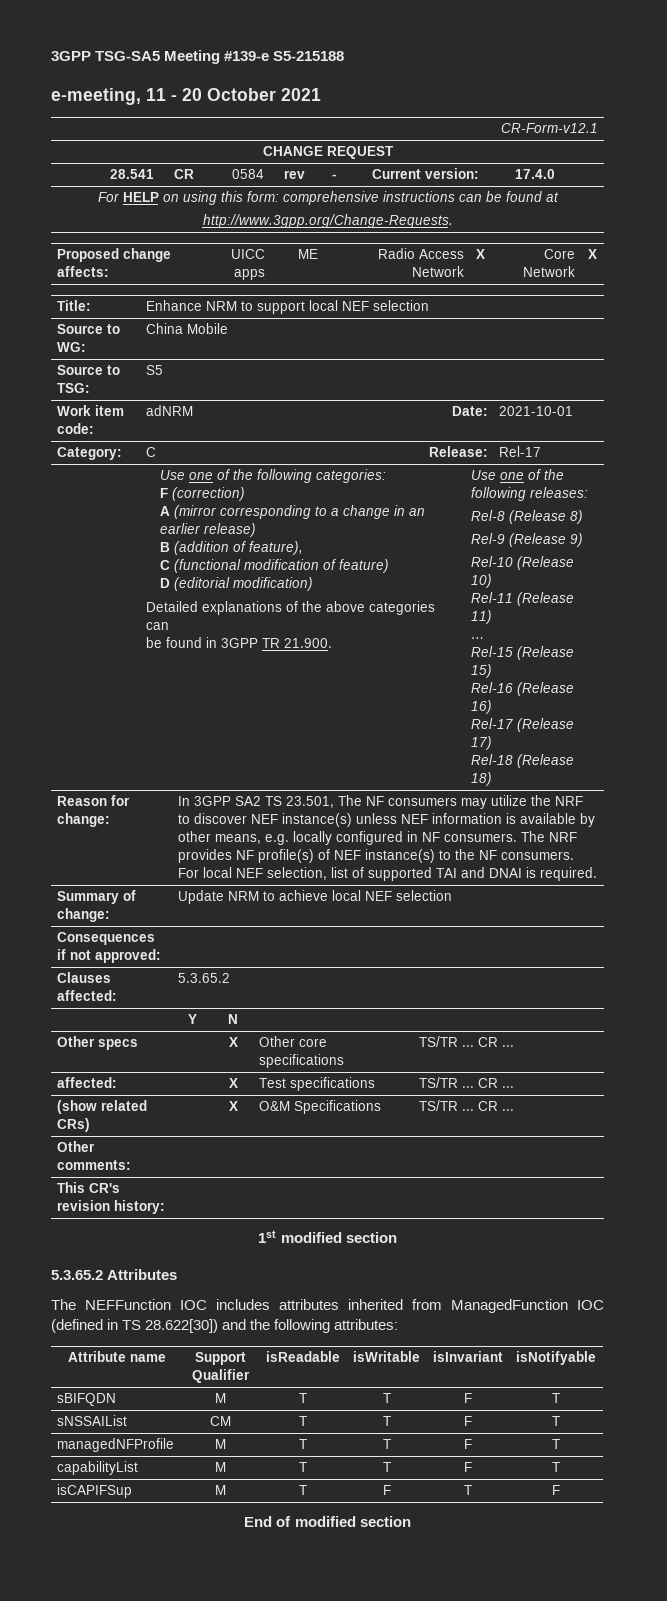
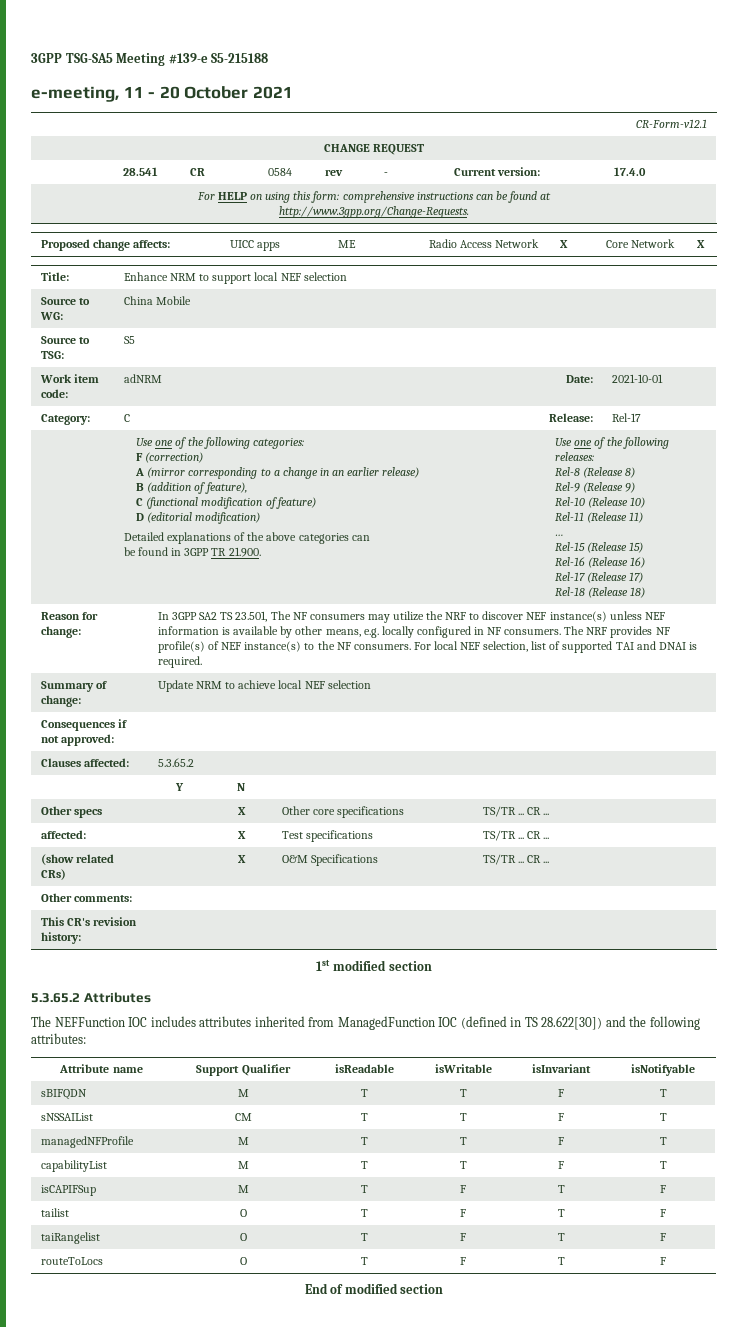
+ tailist | O | T | F | T | F
+ taiRangelist | O | T | F | T | F
+ routeToLocs | O | T | F | T | F

